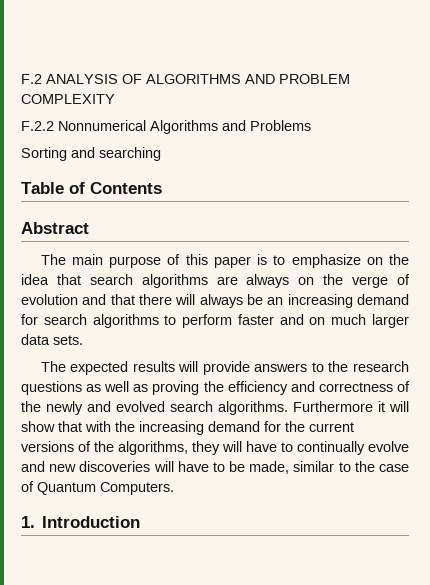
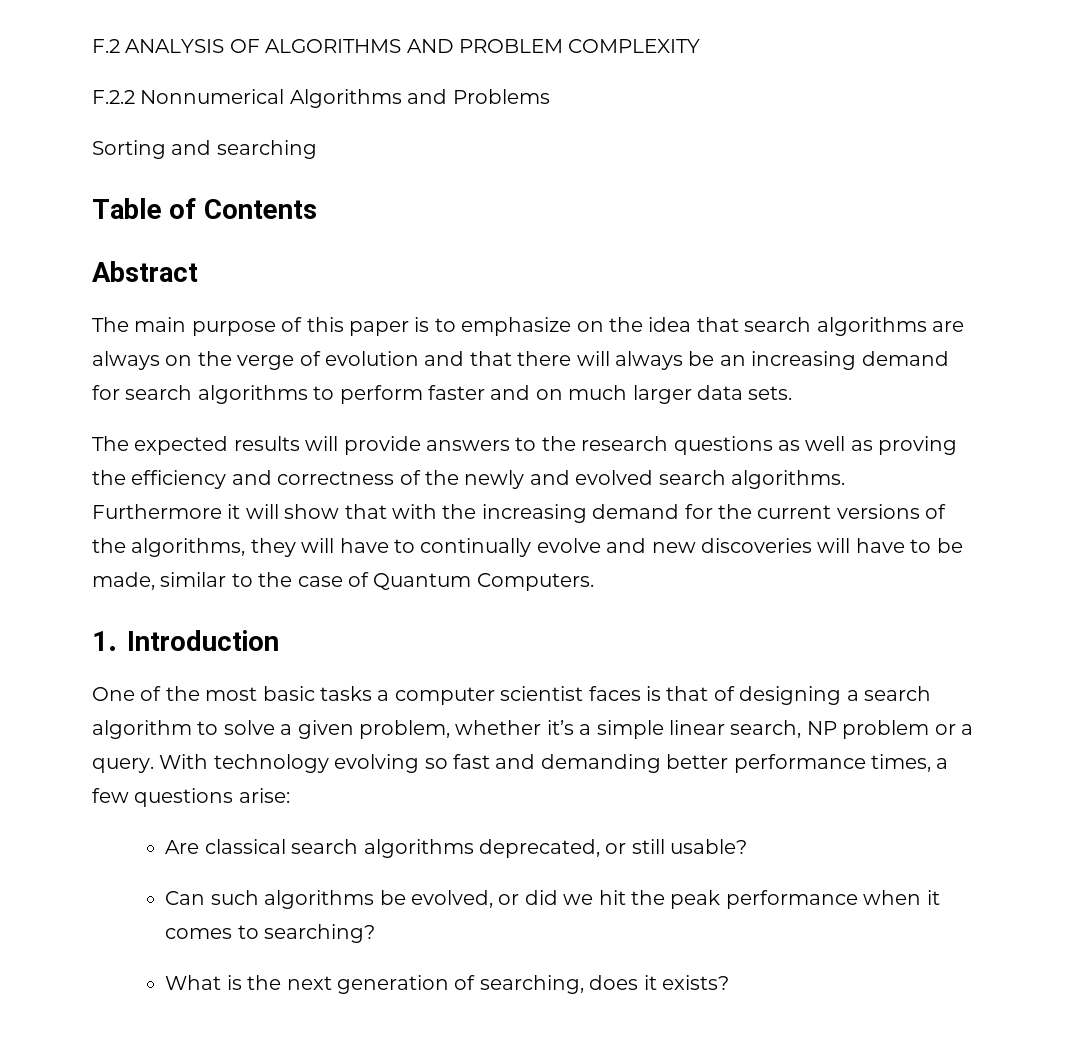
+ One of the most basic tasks a computer scientist faces is that of designing a search algorithm to solve a given problem, whether it’s a simple linear search, NP problem or a query. With technology evolving so fast and demanding better performance times, a few questions arise:
+ Are classical search algorithms deprecated, or still usable?
+ Can such algorithms be evolved, or did we hit the peak performance when it comes to searching?
+ What is the next generation of searching, does it exists?

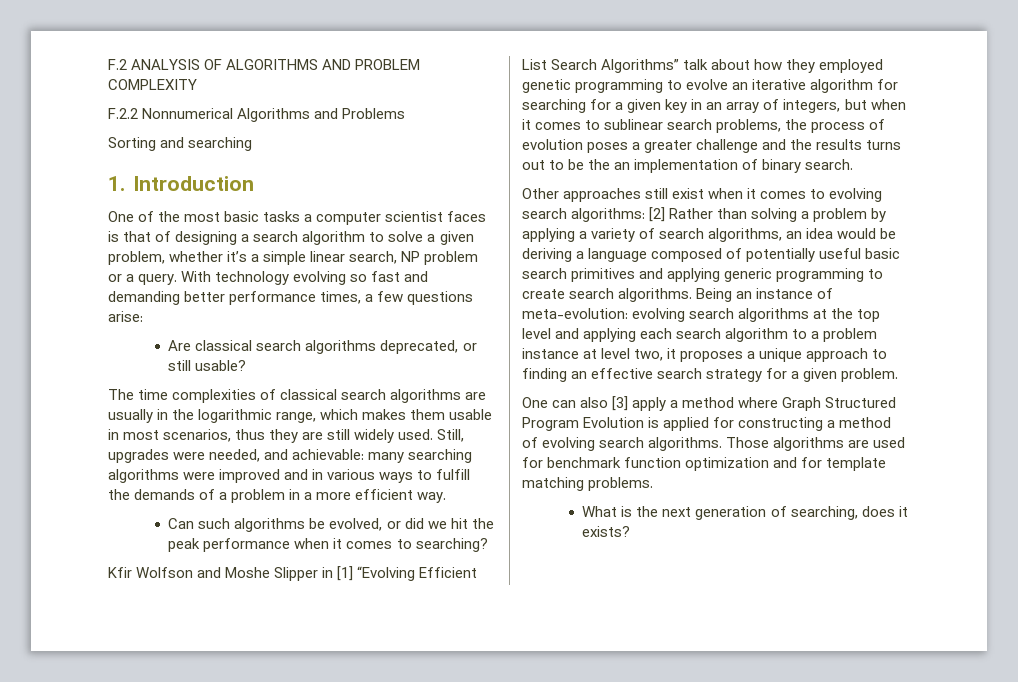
- Table of Contents
- Abstract
- The main purpose of this paper is to emphasize on the idea that search algorithms are always on the verge of evolution and that there will always be an increasing demand for search algorithms to perform faster and on much larger data sets.
- The expected results will provide answers to the research questions as well as proving the efficiency and correctness of the newly and evolved search algorithms. Furthermore it will show that with the increasing demand for the current versions of the algorithms, they will have to continually evolve and new discoveries will have to be made, similar to the case of Quantum Computers.
+ The time complexities of classical search algorithms are usually in the logarithmic range, which makes them usable in most scenarios, thus they are still widely used. Still, upgrades were needed, and achievable: many searching algorithms were improved and in various ways to fulfill the demands of a problem in a more efficient way.
+ Kfir Wolfson and Moshe Slipper in [1] “Evolving Efficient List Search Algorithms” talk about how they employed genetic programming to evolve an iterative algorithm for searching for a given key in an array of integers, but when it comes to sublinear search problems, the process of evolution poses a greater challenge and the results turns out to be the an implementation of binary search.
+ Other approaches still exist when it comes to evolving search algorithms: [2] Rather than solving a problem by applying a variety of search algorithms, an idea would be deriving a language composed of potentially useful basic search primitives and applying generic programming to create search algorithms. Being an instance of meta-evolution: evolving search algorithms at the top level and applying each search algorithm to a problem instance at level two, it proposes a unique approach to finding an effective search strategy for a given problem.
+ One can also [3] apply a method where Graph Structured Program Evolution is applied for constructing a method of evolving search algorithms. Those algorithms are used for benchmark function optimization and for template matching problems.

